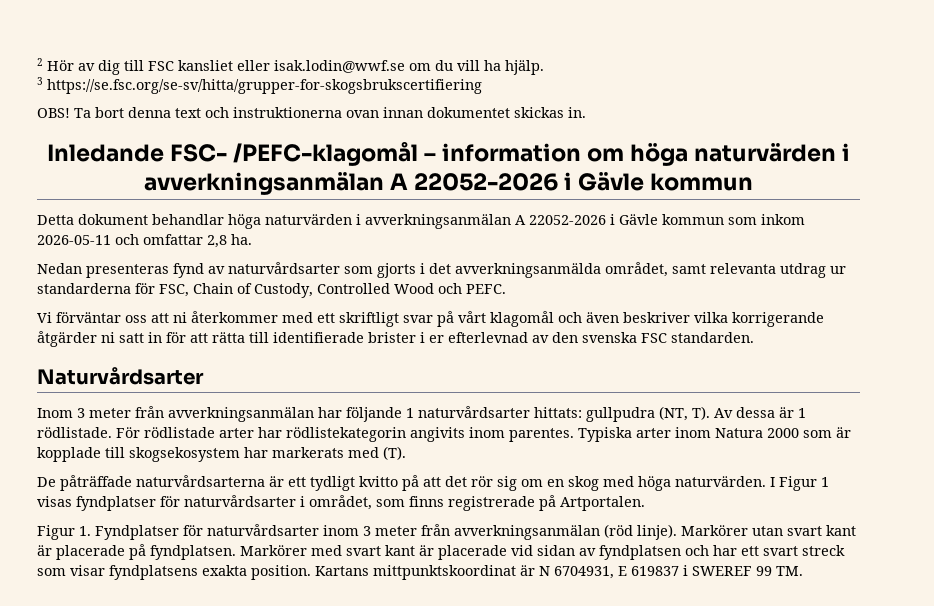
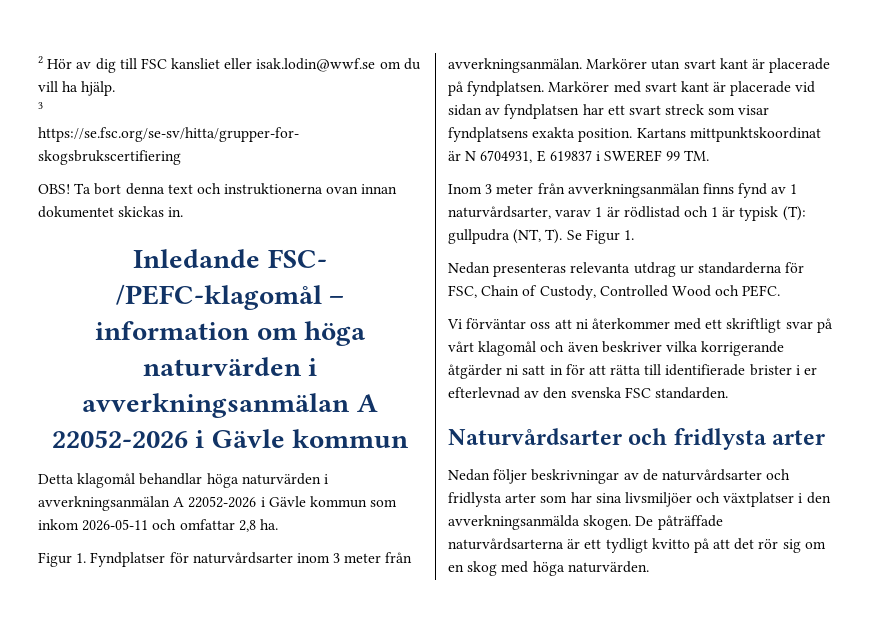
- Detta dokument behandlar höga naturvärden i avverkningsanmälan A 22052-2026 i Gävle kommun som inkom 2026-05-11 och omfattar 2,8 ha.
+ Detta klagomål behandlar höga naturvärden i avverkningsanmälan A 22052-2026 i Gävle kommun som inkom 2026-05-11 och omfattar 2,8 ha.
- Nedan presenteras fynd av naturvårdsarter som gjorts i det avverkningsanmälda området, samt relevanta utdrag ur standarderna för FSC, Chain of Custody, Controlled Wood och PEFC.
+ Figur 1. Fyndplatser för naturvårdsarter inom 3 meter från avverkningsanmälan. Markörer utan svart kant är placerade på fyndplatsen. Markörer med svart kant är placerade vid sidan av fyndplatsen har ett svart streck som visar fyndplatsens exakta position. Kartans mittpunktskoordinat är N 6704931, E 619837 i SWEREF 99 TM.
+ Inom 3 meter från avverkningsanmälan finns fynd av 1 naturvårdsarter, varav 1 är rödlistad och 1 är typisk (T): gullpudra (NT, T). Se Figur 1.
+ Nedan presenteras relevanta utdrag ur standarderna för FSC, Chain of Custody, Controlled Wood och PEFC.
- Naturvårdsarter
- Inom 3 meter från avverkningsanmälan har följande 1 naturvårdsarter hittats: gullpudra (NT, T). Av dessa är 1 rödlistade. För rödlistade arter har rödlistekategorin angivits inom parentes. Typiska arter inom Natura 2000 som är kopplade till skogsekosystem har markerats med (T).
- De påträffade naturvårdsarterna är ett tydligt kvitto på att det rör sig om en skog med höga naturvärden. I Figur 1 visas fyndplatser för naturvårdsarter i området, som finns registrerade på Artportalen.
- Figur 1. Fyndplatser för naturvårdsarter inom 3 meter från avverkningsanmälan (röd linje). Markörer utan svart kant är placerade på fyndplatsen. Markörer med svart kant är placerade vid sidan av fyndplatsen och har ett svart streck som visar fyndplatsens exakta position. Kartans mittpunktskoordinat är N 6704931, E 619837 i SWEREF 99 TM.
+ Naturvårdsarter och fridlysta arter
+ Nedan följer beskrivningar av de naturvårdsarter och fridlysta arter som har sina livsmiljöer och växtplatser i den avverkningsanmälda skogen. De påträffade naturvårdsarterna är ett tydligt kvitto på att det rör sig om en skog med höga naturvärden.

